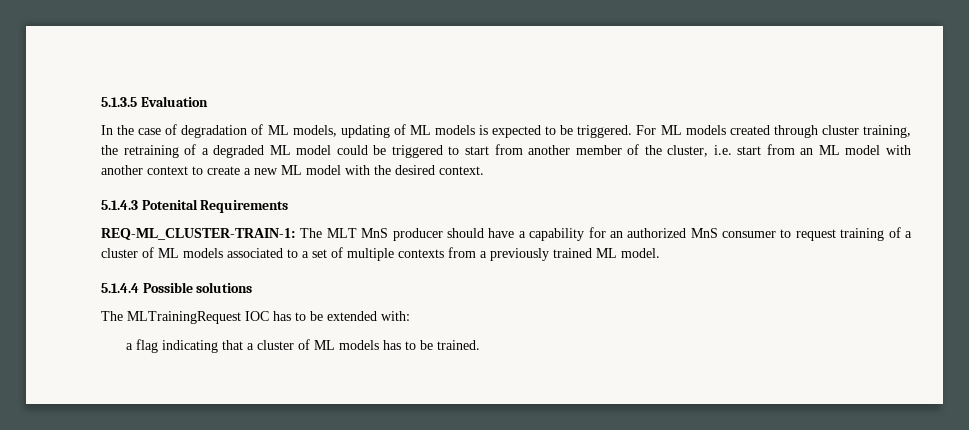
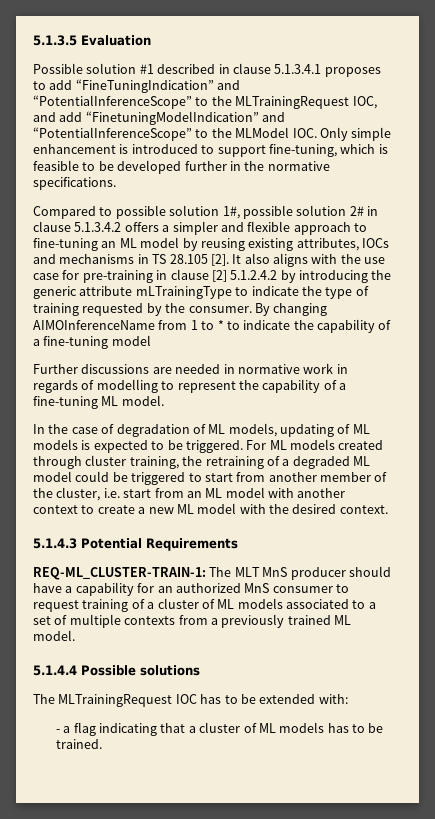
+ Possible solution #1 described in clause 5.1.3.4.1 proposes to add “FineTuningIndication” and “PotentialInferenceScope” to the MLTrainingRequest IOC, and add “FinetuningModelIndication” and “PotentialInferenceScope” to the MLModel IOC. Only simple enhancement is introduced to support fine-tuning, which is feasible to be developed further in the normative specifications.
+ Compared to possible solution 1#, possible solution 2# in clause 5.1.3.4.2 offers a simpler and flexible approach to fine-tuning an ML model by reusing existing attributes, IOCs and mechanisms in TS 28.105 [2]. It also aligns with the use case for pre-training in clause [2] 5.1.2.4.2 by introducing the generic attribute mLTrainingType to indicate the type of training requested by the consumer. By changing AIMOInferenceName from 1 to * to indicate the capability of a fine-tuning model
+ Further discussions are needed in normative work in regards of modelling to represent the capability of a fine-tuning ML model.
- 5.1.4.3 Potenital Requirements
+ 5.1.4.3 Potential Requirements
- a flag indicating that a cluster of ML models has to be trained.
+ - a flag indicating that a cluster of ML models has to be trained.

